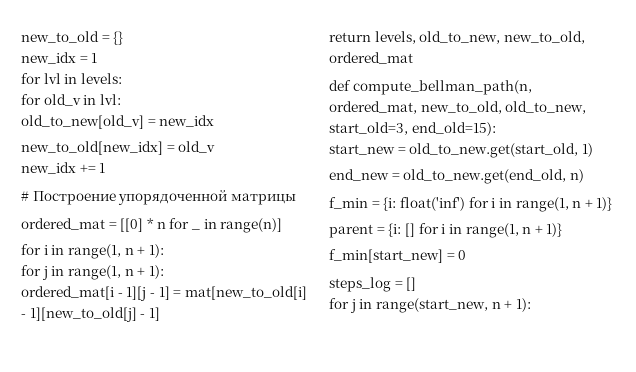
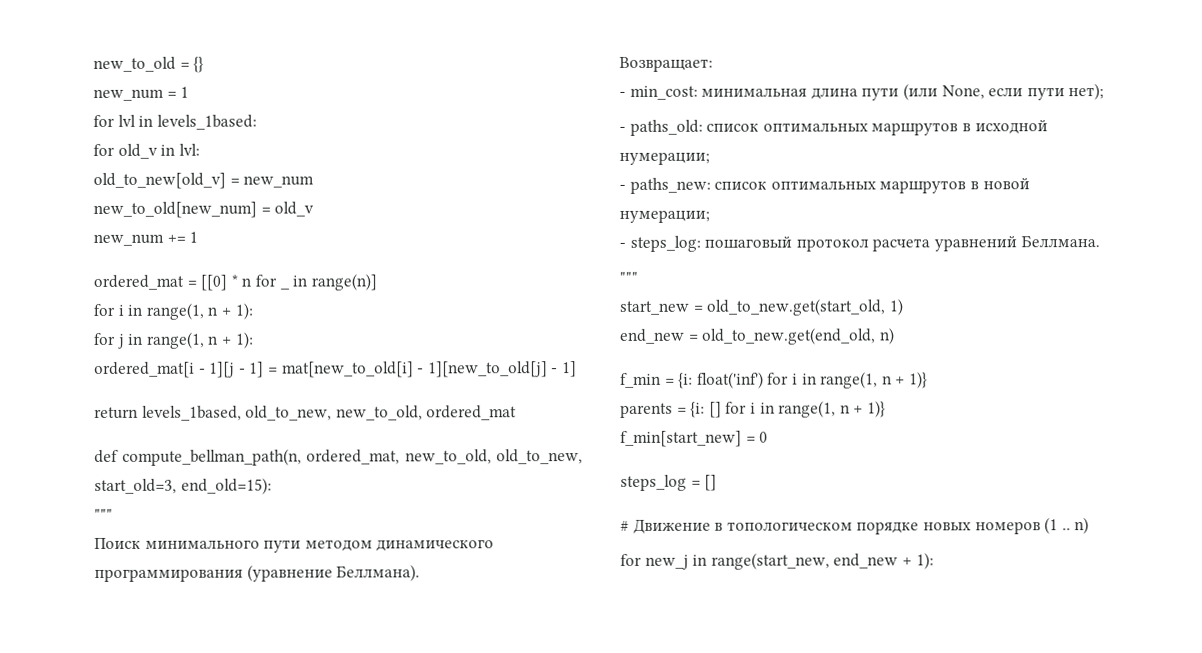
- new_idx = 1
+ new_num = 1
- for lvl in levels:
+ for lvl in levels_1based:
- old_to_new[old_v] = new_idx
- new_to_old[new_idx] = old_v
+ old_to_new[old_v] = new_num
+ new_to_old[new_num] = old_v
- new_idx += 1
+ new_num += 1
- # Построение упорядоченной матрицы
- return levels, old_to_new, new_to_old, ordered_mat
+ return levels_1based, old_to_new, new_to_old, ordered_mat
  def compute_bellman_path(n, ordered_mat, new_to_old, old_to_new, start_old=3, end_old=15):
+ """
+ Поиск минимального пути методом динамического программирования (уравнение Беллмана).
+ Возвращает:
+ - min_cost: минимальная длина пути (или None, если пути нет);
+ - paths_old: список оптимальных маршрутов в исходной нумерации;
+ - paths_new: список оптимальных маршрутов в новой нумерации;
+ - steps_log: пошаговый протокол расчета уравнений Беллмана.
+ """
- parent = {i: [] for i in range(1, n + 1)}
+ parents = {i: [] for i in range(1, n + 1)}
- for j in range(start_new, n + 1):
+ # Движение в топологическом порядке новых номеров (1 .. n)
+ for new_j in range(start_new, end_new + 1):

